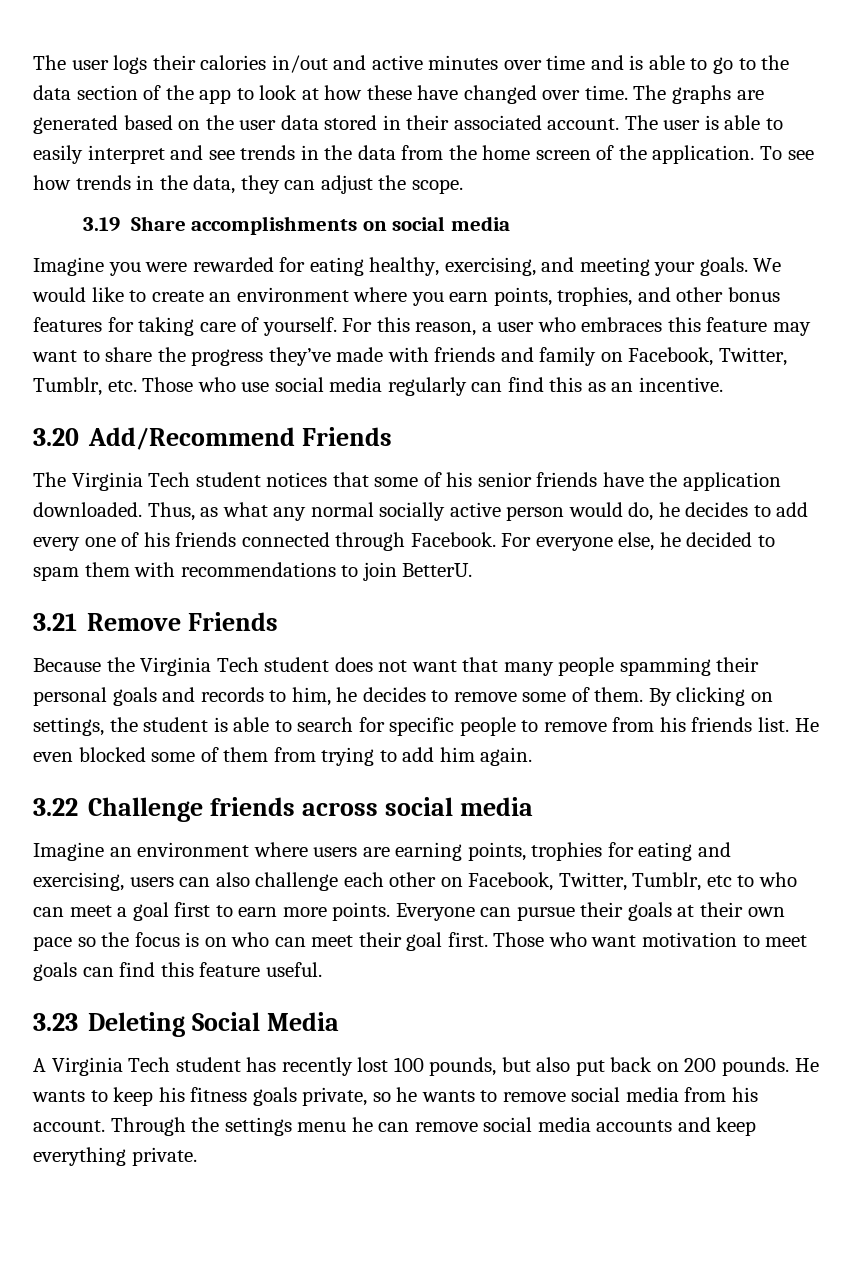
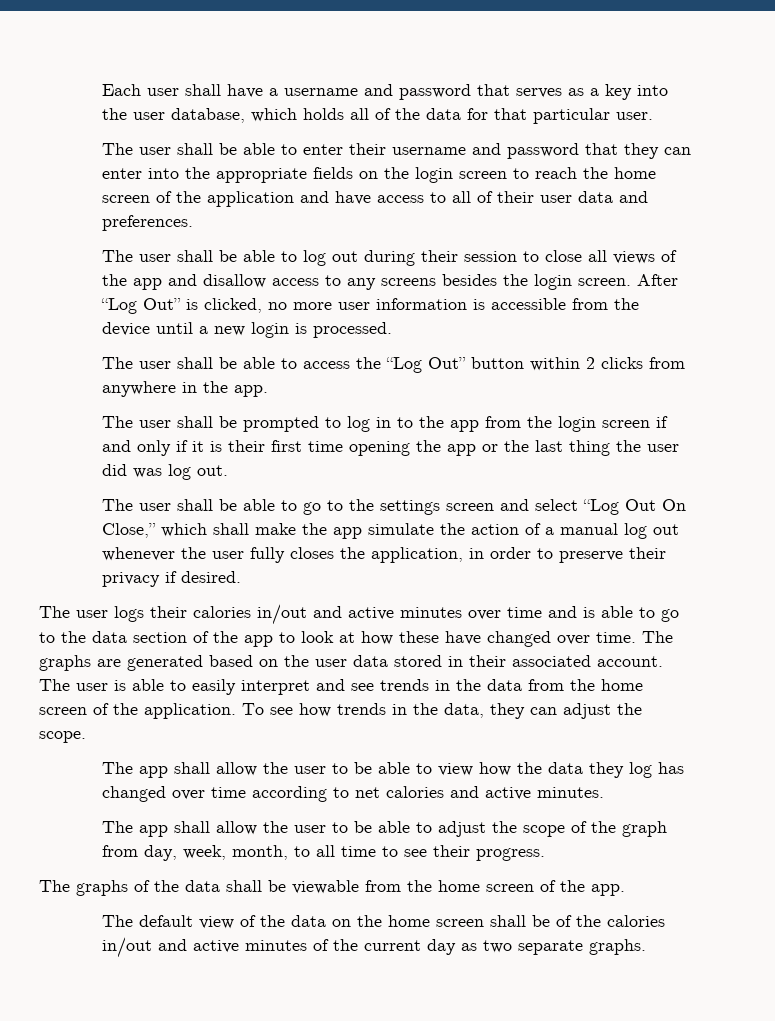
+ Each user shall have a username and password that serves as a key into the user database, which holds all of the data for that particular user.
+ The user shall be able to enter their username and password that they can enter into the appropriate fields on the login screen to reach the home screen of the application and have access to all of their user data and preferences.
+ The user shall be able to log out during their session to close all views of the app and disallow access to any screens besides the login screen. After “Log Out” is clicked, no more user information is accessible from the device until a new login is processed.
+ The user shall be able to access the “Log Out” button within 2 clicks from anywhere in the app.
+ The user shall be prompted to log in to the app from the login screen if and only if it is their first time opening the app or the last thing the user did was log out.
+ The user shall be able to go to the settings screen and select “Log Out On Close,” which shall make the app simulate the action of a manual log out whenever the user fully closes the application, in order to preserve their privacy if desired.
- 3.19 Share accomplishments on social media
- Imagine you were rewarded for eating healthy, exercising, and meeting your goals. We would like to create an environment where you earn points, trophies, and other bonus features for taking care of yourself. For this reason, a user who embraces this feature may want to share the progress they’ve made with friends and family on Facebook, Twitter, Tumblr, etc. Those who use social media regularly can find this as an incentive.
- 3.20 Add/Recommend Friends
- The Virginia Tech student notices that some of his senior friends have the application downloaded. Thus, as what any normal socially active person would do, he decides to add every one of his friends connected through Facebook. For everyone else, he decided to spam them with recommendations to join BetterU.
- 3.21 Remove Friends
- Because the Virginia Tech student does not want that many people spamming their personal goals and records to him, he decides to remove some of them. By clicking on settings, the student is able to search for specific people to remove from his friends list. He even blocked some of them from trying to add him again.
- 3.22 Challenge friends across social media
- Imagine an environment where users are earning points, trophies for eating and exercising, users can also challenge each other on Facebook, Twitter, Tumblr, etc to who can meet a goal first to earn more points. Everyone can pursue their goals at their own pace so the focus is on who can meet their goal first. Those who want motivation to meet goals can find this feature useful.
- 3.23 Deleting Social Media
- A Virginia Tech student has recently lost 100 pounds, but also put back on 200 pounds. He wants to keep his fitness goals private, so he wants to remove social media from his account. Through the settings menu he can remove social media accounts and keep everything private.
+ The app shall allow the user to be able to view how the data they log has changed over time according to net calories and active minutes.
+ The app shall allow the user to be able to adjust the scope of the graph from day, week, month, to all time to see their progress.
+ The graphs of the data shall be viewable from the home screen of the app.
+ The default view of the data on the home screen shall be of the calories in/out and active minutes of the current day as two separate graphs.

